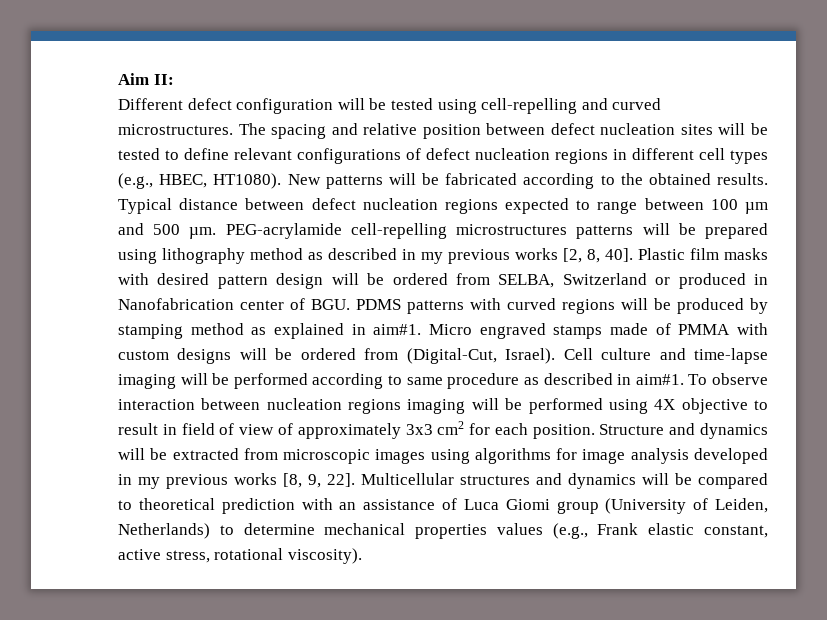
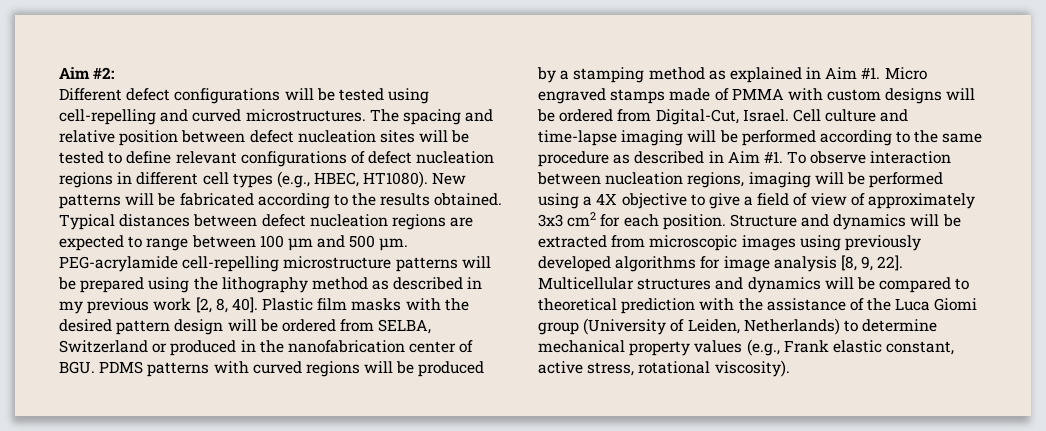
- Aim II:
+ Aim #2:
- Different defect configuration will be tested using cell-repelling and curved microstructures.
+ Different defect configurations will be tested using cell-repelling and curved microstructures.
- New patterns will be fabricated according to the obtained results. Typical distance between defect nucleation regions expected to range between 100 µm and 500 µm.
+ New patterns will be fabricated according to the results obtained. Typical distances between defect nucleation regions are expected to range between 100 µm and 500 µm.
- PEG-acrylamide cell-repelling microstructures patterns will be prepared using lithography method as described in my previous works [2, 8, 40].
+ PEG-acrylamide cell-repelling microstructure patterns will be prepared using the lithography method as described in my previous work [2, 8, 40].
- Plastic film masks with desired pattern design will be ordered from SELBA, Switzerland or produced in Nanofabrication center of BGU. PDMS patterns with curved regions will be produced by stamping method as explained in aim#1.
+ Plastic film masks with the desired pattern design will be ordered from SELBA, Switzerland or produced in the nanofabrication center of BGU. PDMS patterns with curved regions will be produced by a stamping method as explained in Aim #1.
- Micro engraved stamps made of PMMA with custom designs will be ordered from (Digital-Cut, Israel).
+ Micro engraved stamps made of PMMA with custom designs will be ordered from Digital-Cut, Israel.
- Cell culture and time-lapse imaging will be performed according to same procedure as described in aim#1.
+ Cell culture and time-lapse imaging will be performed according to the same procedure as described in Aim #1.
- To observe interaction between nucleation regions imaging will be performed using 4X objective to result in field of view of approximately 3x3 cm2 for each position.
+ To observe interaction between nucleation regions, imaging will be performed using a 4X objective to give a field of view of approximately 3x3 cm2 for each position.
- Structure and dynamics will be extracted from microscopic images using algorithms for image analysis developed in my previous works [8, 9, 22].
+ Structure and dynamics will be extracted from microscopic images using previously developed algorithms for image analysis [8, 9, 22].
- Multicellular structures and dynamics will be compared to theoretical prediction with an assistance of Luca Giomi group (University of Leiden, Netherlands) to determine mechanical properties values (e.g., Frank elastic constant, active stress, rotational viscosity).
+ Multicellular structures and dynamics will be compared to theoretical prediction with the assistance of the Luca Giomi group (University of Leiden, Netherlands) to determine mechanical property values (e.g., Frank elastic constant, active stress, rotational viscosity).

